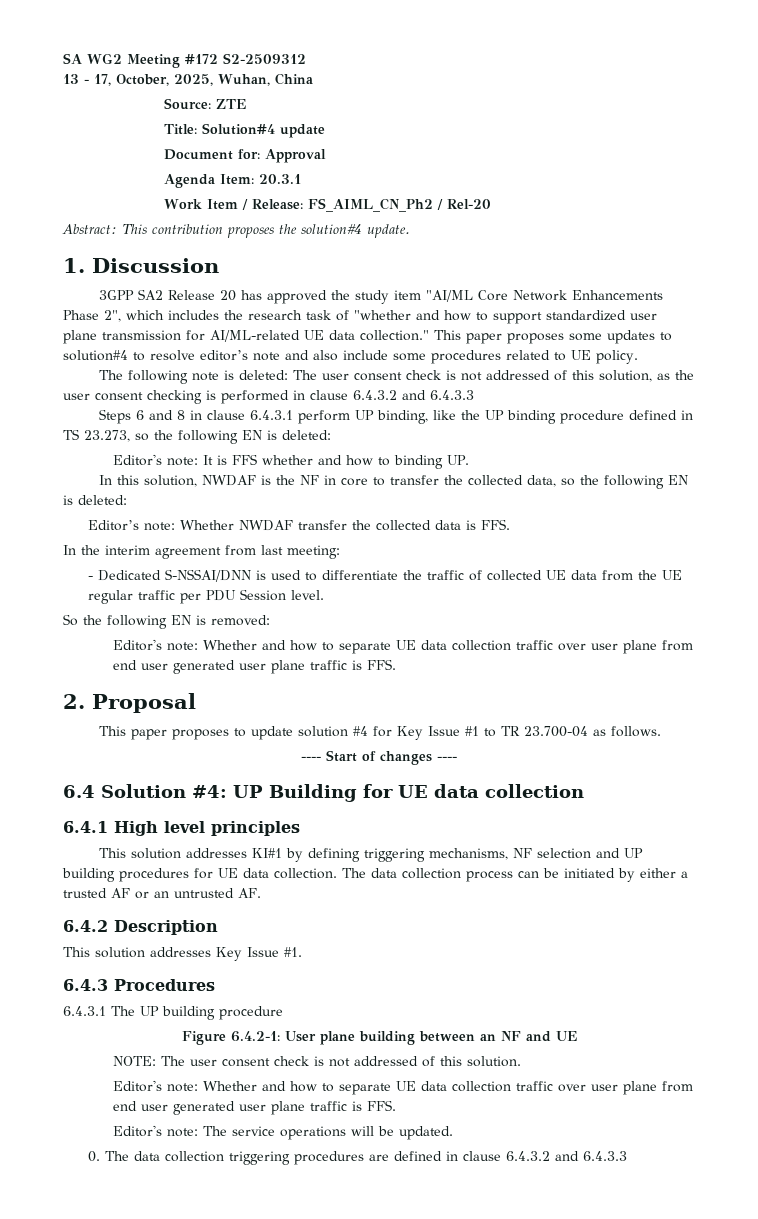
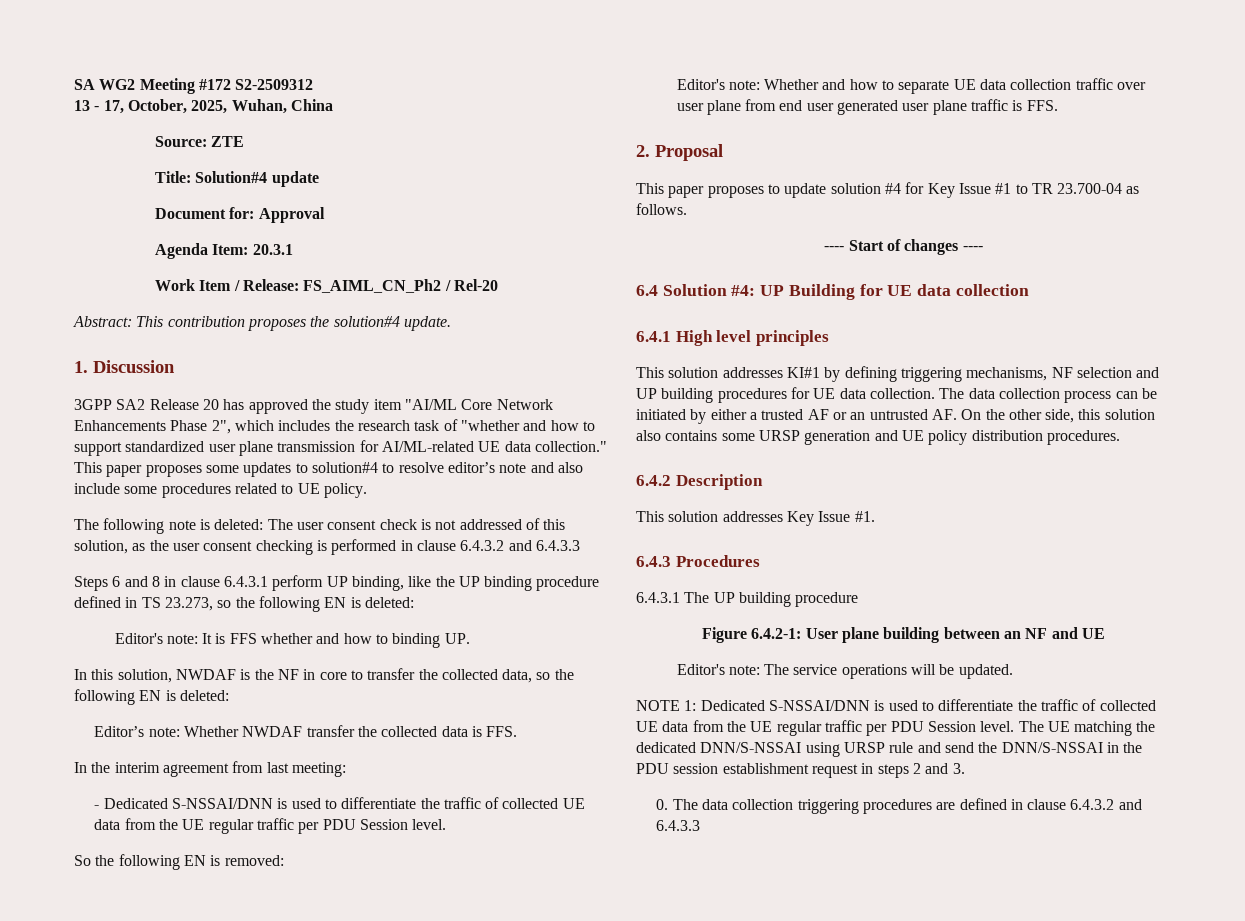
- The data collection process can be initiated by either a trusted AF or an untrusted AF.
+ The data collection process can be initiated by either a trusted AF or an untrusted AF. On the other side, this solution also contains some URSP generation and UE policy distribution procedures.
- NOTE: The user consent check is not addressed of this solution.
- Editor's note: Whether and how to separate UE data collection traffic over user plane from end user generated user plane traffic is FFS.
+ NOTE 1: Dedicated S-NSSAI/DNN is used to differentiate the traffic of collected UE data from the UE regular traffic per PDU Session level. The UE matching the dedicated DNN/S-NSSAI using URSP rule and send the DNN/S-NSSAI in the PDU session establishment request in steps 2 and 3.

